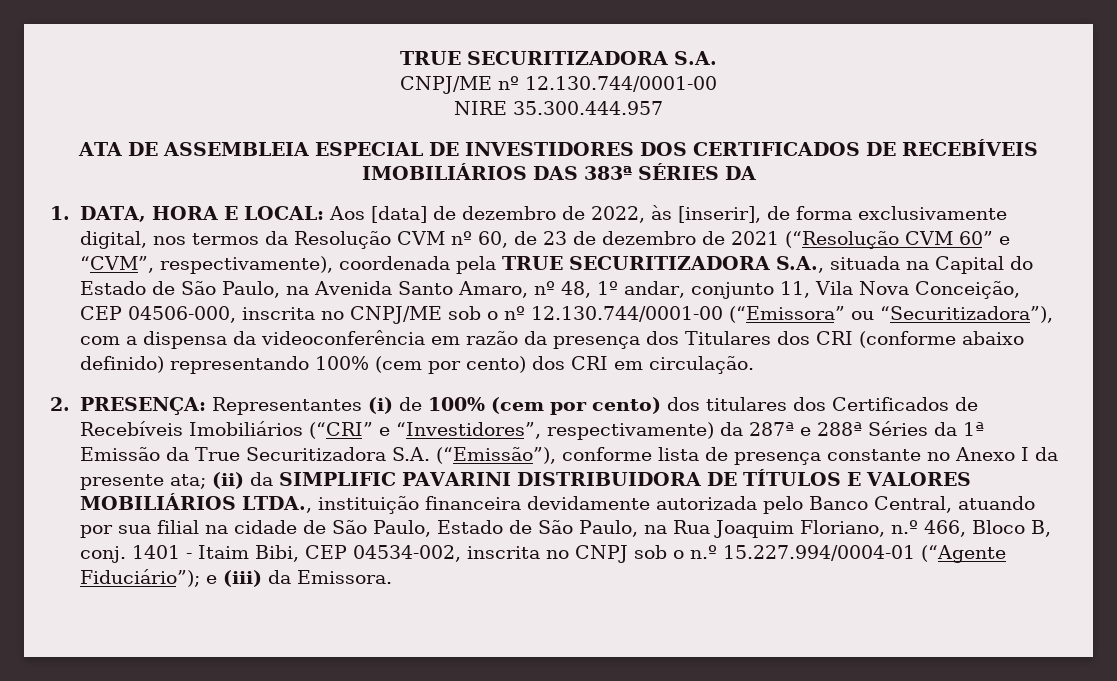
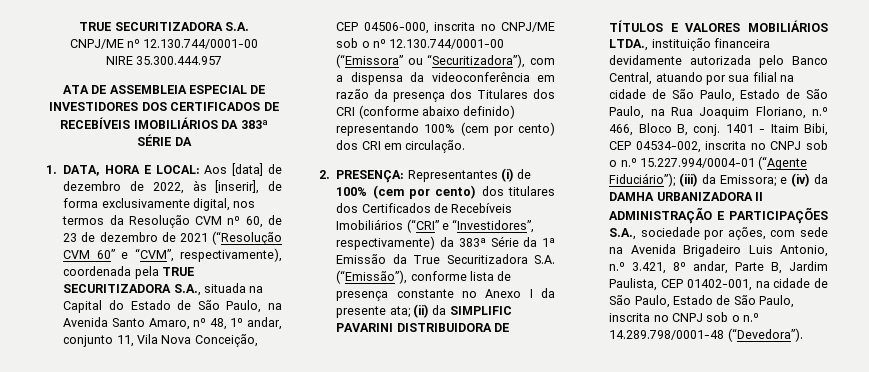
- ATA DE ASSEMBLEIA ESPECIAL DE INVESTIDORES DOS CERTIFICADOS DE RECEBÍVEIS IMOBILIÁRIOS DAS 383ª SÉRIES DA
+ ATA DE ASSEMBLEIA ESPECIAL DE INVESTIDORES DOS CERTIFICADOS DE RECEBÍVEIS IMOBILIÁRIOS DA 383ª SÉRIE DA
- Representantes (i) de 100% (cem por cento) dos titulares dos Certificados de Recebíveis Imobiliários (“CRI” e “Investidores”, respectivamente) da 287ª e 288ª Séries da 1ª Emissão da True Securitizadora S.A. (“Emissão”), conforme lista de presença constante no Anexo I da presente ata;
+ Representantes (i) de 100% (cem por cento) dos titulares dos Certificados de Recebíveis Imobiliários (“CRI” e “Investidores”, respectivamente) da 383ª Série da 1ª Emissão da True Securitizadora S.A. (“Emissão”), conforme lista de presença constante no Anexo I da presente ata;
- 1401 - Itaim Bibi, CEP 04534-002, inscrita no CNPJ sob o n.º 15.227.994/0004-01 (“Agente Fiduciário”); e (iii) da Emissora.
+ 1401 - Itaim Bibi, CEP 04534-002, inscrita no CNPJ sob o n.º 15.227.994/0004-01 (“Agente Fiduciário”); (iii) da Emissora; e (iv) da DAMHA URBANIZADORA II ADMINISTRAÇÃO E PARTICIPAÇÕES S.A., sociedade por ações, com sede na Avenida Brigadeiro Luis Antonio, n.º 3.421, 8º andar, Parte B, Jardim Paulista, CEP 01402-001, na cidade de São Paulo, Estado de São Paulo, inscrita no CNPJ sob o n.º 14.289.798/0001-48 (“Devedora”).

